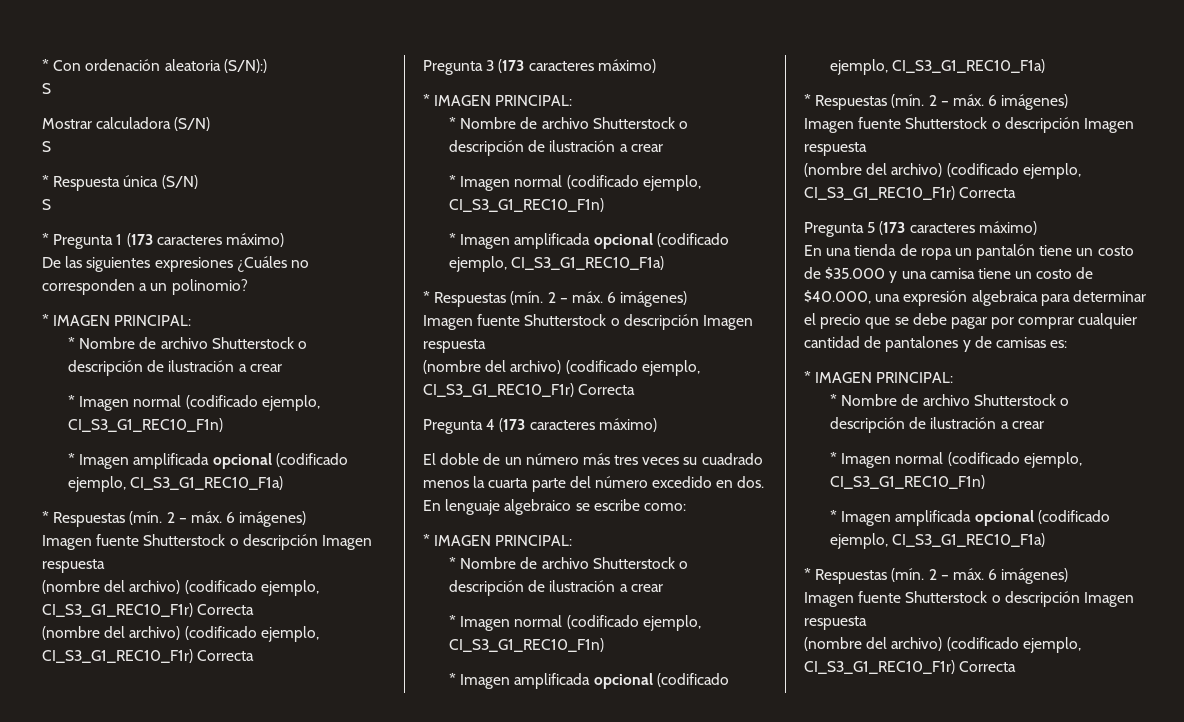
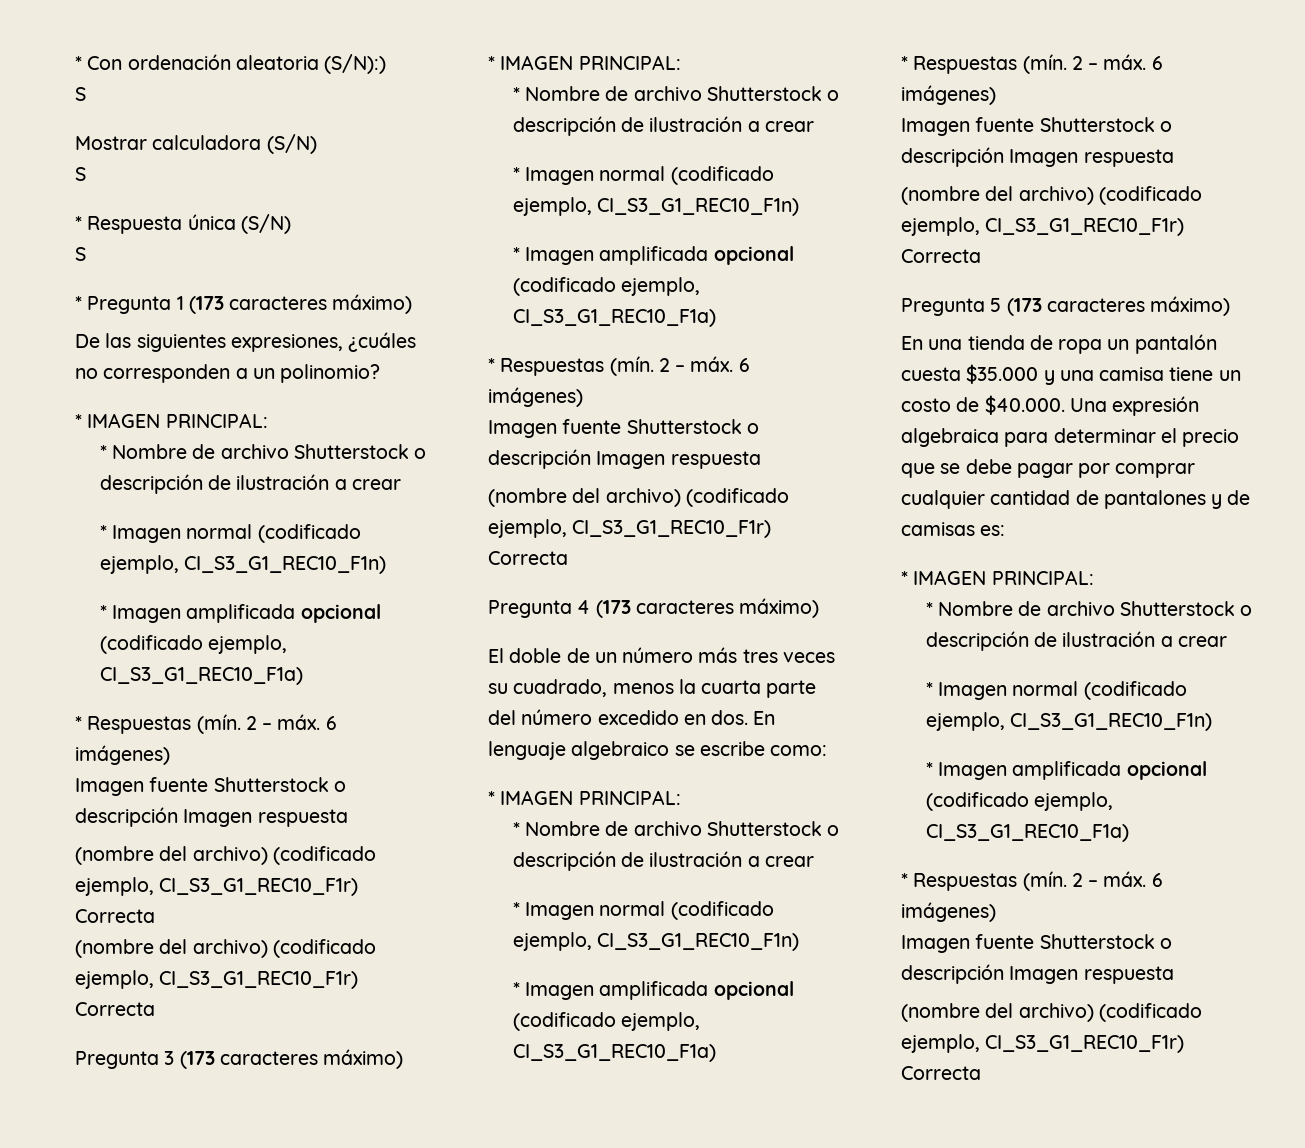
- De las siguientes expresiones ¿Cuáles no corresponden a un polinomio?
+ De las siguientes expresiones, ¿cuáles no corresponden a un polinomio?
- El doble de un número más tres veces su cuadrado menos la cuarta parte del número excedido en dos.
+ El doble de un número más tres veces su cuadrado, menos la cuarta parte del número excedido en dos.
- En una tienda de ropa un pantalón tiene un costo de $35.000 y una camisa tiene un costo de $40.000, una expresión algebraica para determinar el precio que se debe pagar por comprar cualquier cantidad de pantalones y de camisas es:
+ En una tienda de ropa un pantalón cuesta $35.000 y una camisa tiene un costo de $40.000. Una expresión algebraica para determinar el precio que se debe pagar por comprar cualquier cantidad de pantalones y de camisas es:

